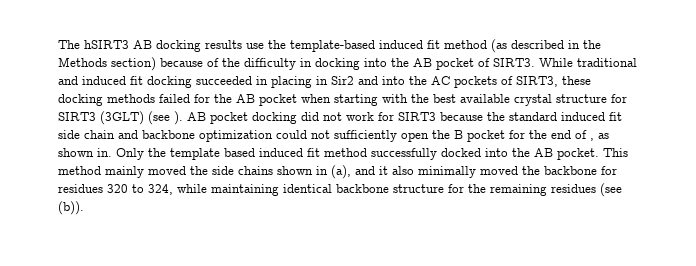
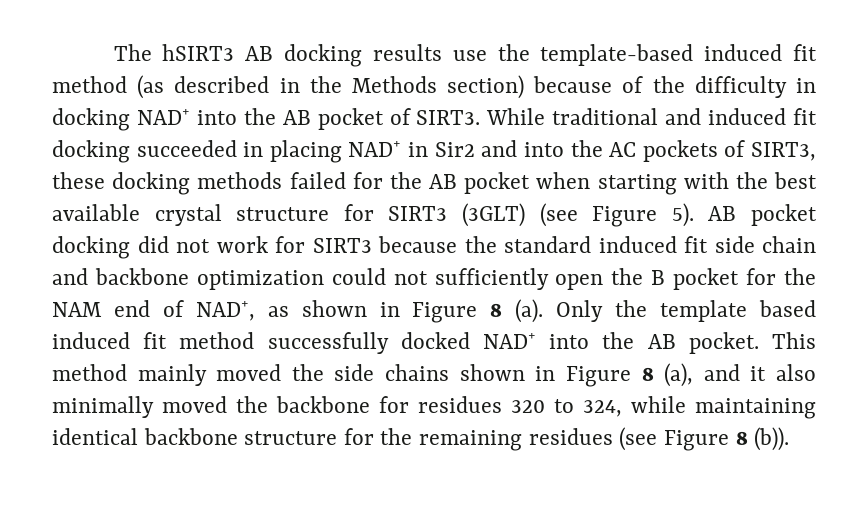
- The hSIRT3 AB docking results use the template-based induced fit method (as described in the Methods section) because of the difficulty in docking into the AB pocket of SIRT3.
+ The hSIRT3 AB docking results use the template-based induced fit method (as described in the Methods section) because of the difficulty in docking NAD+ into the AB pocket of SIRT3.
- While traditional and induced fit docking succeeded in placing in Sir2 and into the AC pockets of SIRT3, these docking methods failed for the AB pocket when starting with the best available crystal structure for SIRT3 (3GLT) (see ).
+ While traditional and induced fit docking succeeded in placing NAD+ in Sir2 and into the AC pockets of SIRT3, these docking methods failed for the AB pocket when starting with the best available crystal structure for SIRT3 (3GLT) (see Figure 5).
- AB pocket docking did not work for SIRT3 because the standard induced fit side chain and backbone optimization could not sufficiently open the B pocket for the end of , as shown in.
+ AB pocket docking did not work for SIRT3 because the standard induced fit side chain and backbone optimization could not sufficiently open the B pocket for the NAM end of NAD+, as shown in Figure 8 (a).
- Only the template based induced fit method successfully docked into the AB pocket.
+ Only the template based induced fit method successfully docked NAD+ into the AB pocket.
- This method mainly moved the side chains shown in (a), and it also minimally moved the backbone for residues 320 to 324, while maintaining identical backbone structure for the remaining residues (see (b)).
+ This method mainly moved the side chains shown in Figure 8 (a), and it also minimally moved the backbone for residues 320 to 324, while maintaining identical backbone structure for the remaining residues (see Figure 8 (b)).

